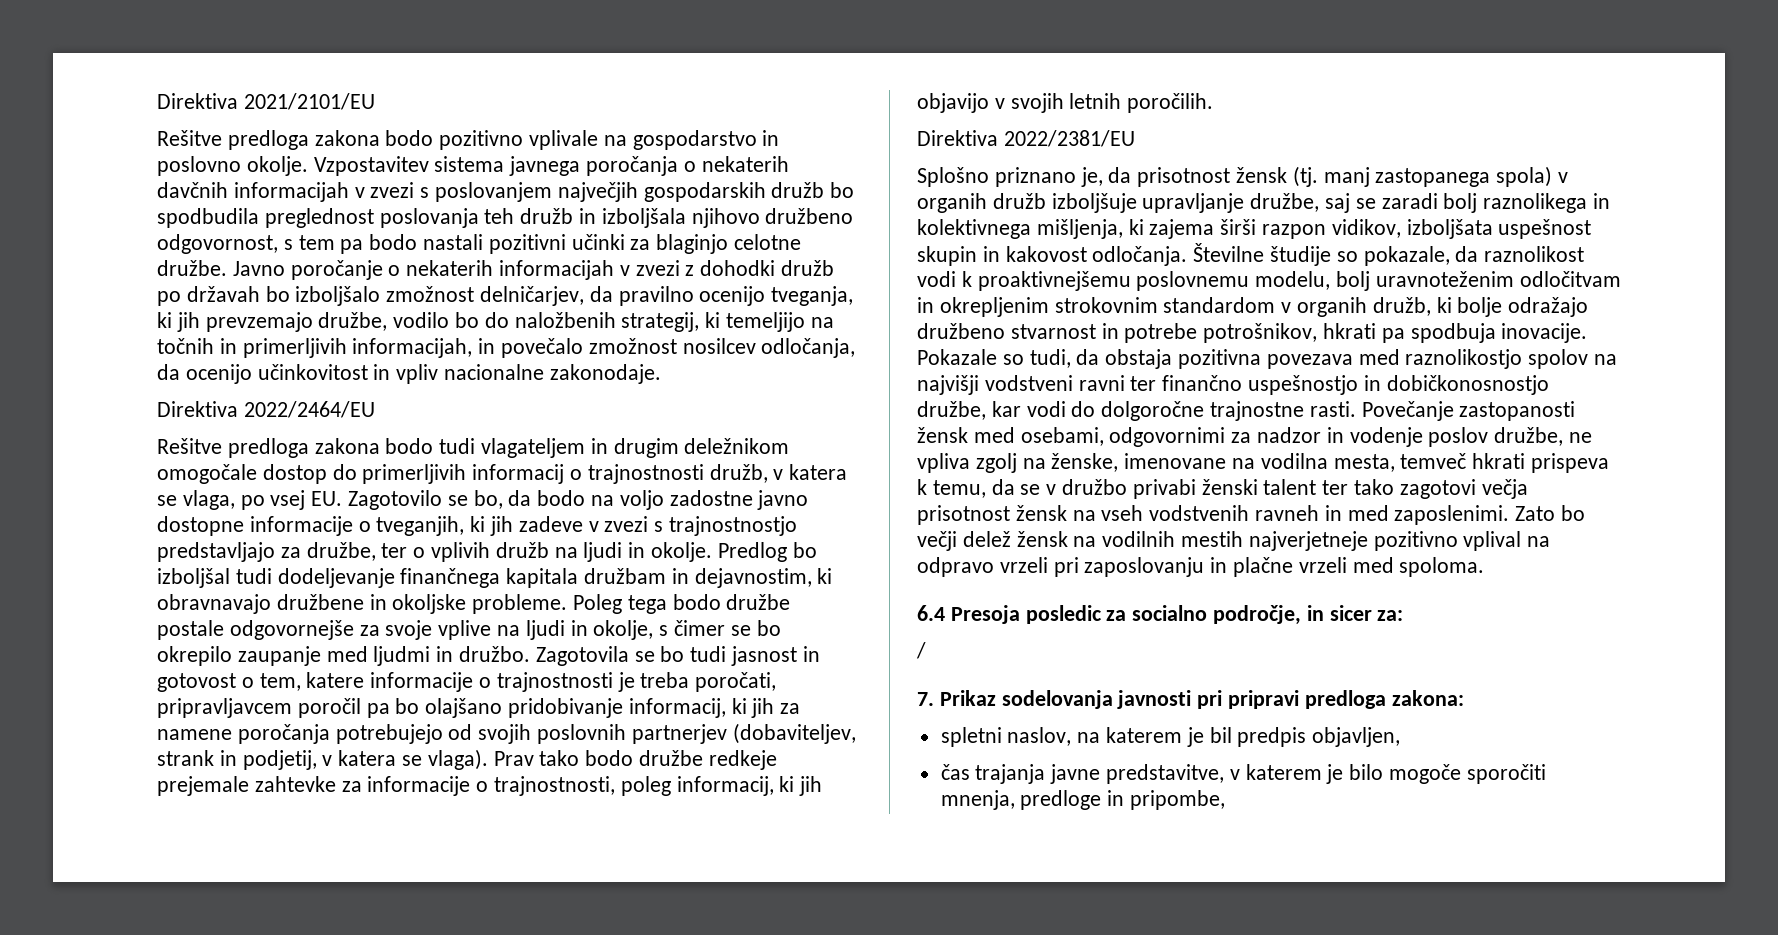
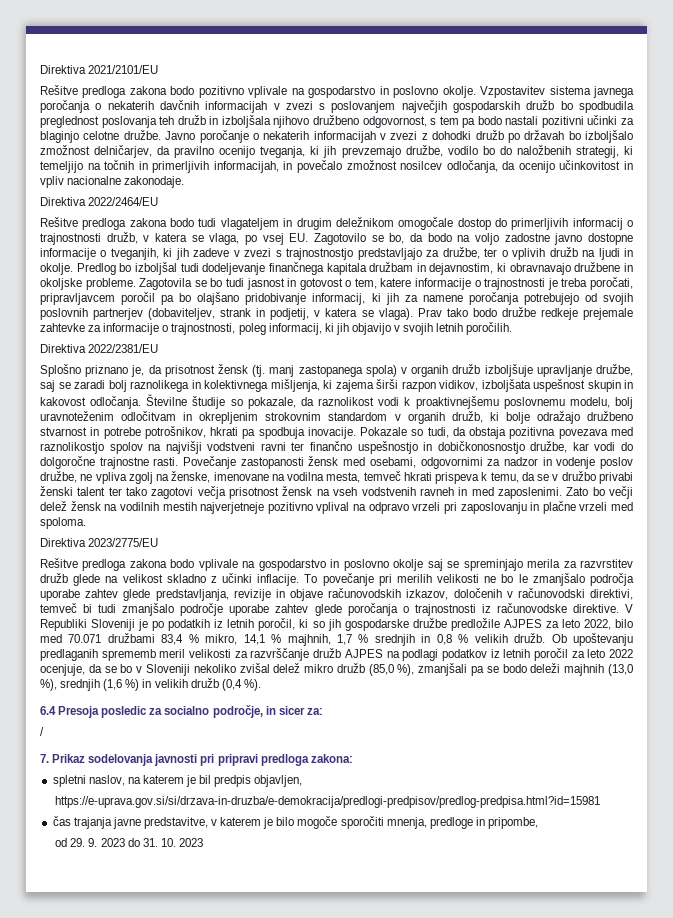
- Poleg tega bodo družbe postale odgovornejše za svoje vplive na ljudi in okolje, s čimer se bo okrepilo zaupanje med ljudmi in družbo.
+ Direktiva 2023/2775/EU
+ Rešitve predloga zakona bodo vplivale na gospodarstvo in poslovno okolje saj se spreminjajo merila za razvrstitev družb glede na velikost skladno z učinki inflacije. To povečanje pri merilih velikosti ne bo le zmanjšalo področja uporabe zahtev glede predstavljanja, revizije in objave računovodskih izkazov, določenih v računovodski direktivi, temveč bi tudi zmanjšalo področje uporabe zahtev glede poročanja o trajnostnosti iz računovodske direktive. V Republiki Sloveniji je po podatkih iz letnih poročil, ki so jih gospodarske družbe predložile AJPES za leto 2022, bilo med 70.071 družbami 83,4 % mikro, 14,1 % majhnih, 1,7 % srednjih in 0,8 % velikih družb. Ob upoštevanju predlaganih sprememb meril velikosti za razvrščanje družb AJPES na podlagi podatkov iz letnih poročil za leto 2022 ocenjuje, da se bo v Sloveniji nekoliko zvišal delež mikro družb (85,0 %), zmanjšali pa se bodo deleži majhnih (13,0 %), srednjih (1,6 %) in velikih družb (0,4 %).
+ https://e-uprava.gov.si/si/drzava-in-druzba/e-demokracija/predlogi-predpisov/predlog-predpisa.html?id=15981
+ od 29. 9. 2023 do 31. 10. 2023

